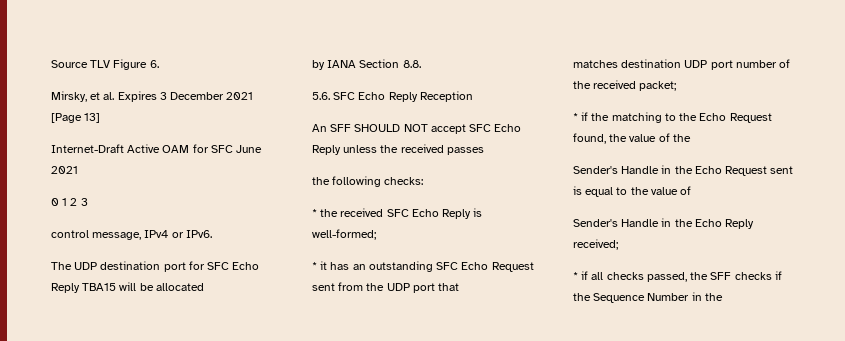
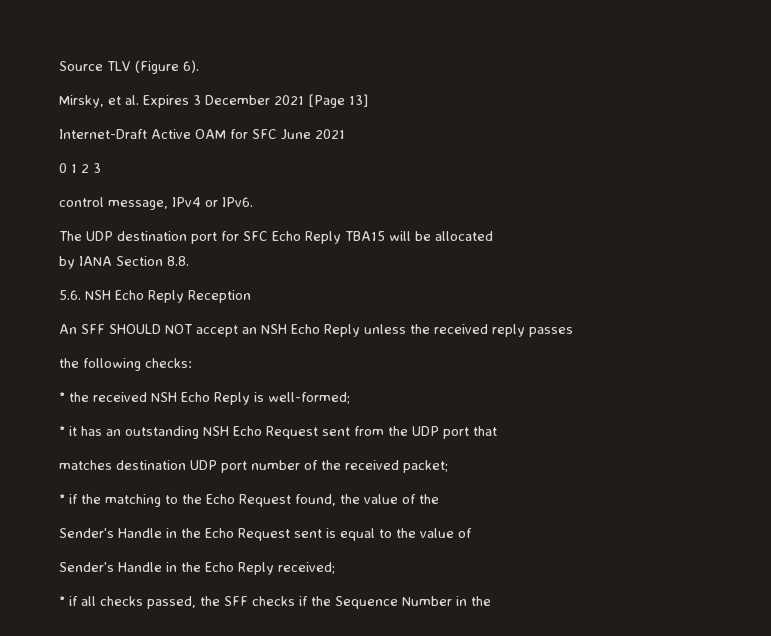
- Source TLV Figure 6.
+ Source TLV (Figure 6).
- 5.6. SFC Echo Reply Reception
+ 5.6. NSH Echo Reply Reception
- An SFF SHOULD NOT accept SFC Echo Reply unless the received passes
+ An SFF SHOULD NOT accept an NSH Echo Reply unless the received reply passes
- * the received SFC Echo Reply is well-formed;
+ * the received NSH Echo Reply is well-formed;
- * it has an outstanding SFC Echo Request sent from the UDP port that
+ * it has an outstanding NSH Echo Request sent from the UDP port that

